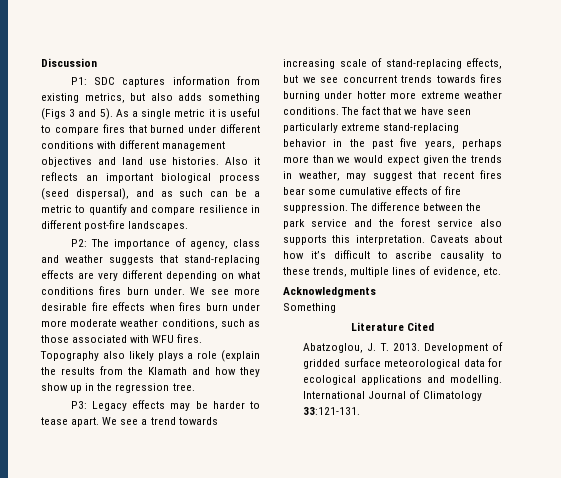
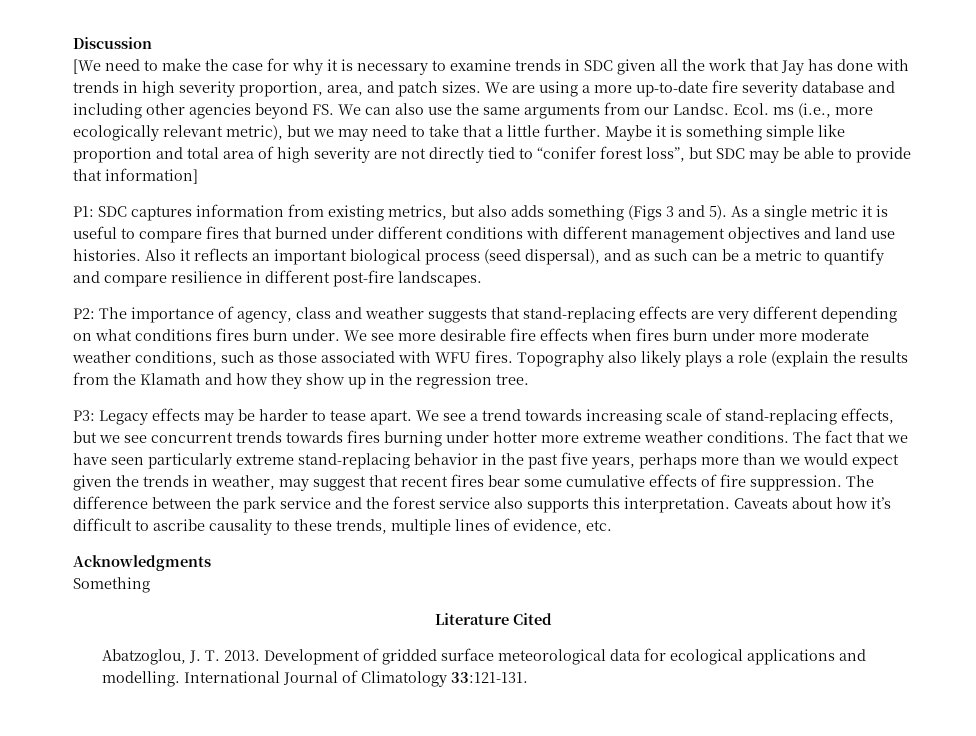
+ [We need to make the case for why it is necessary to examine trends in SDC given all the work that Jay has done with trends in high severity proportion, area, and patch sizes. We are using a more up-to-date fire severity database and including other agencies beyond FS. We can also use the same arguments from our Landsc. Ecol. ms (i.e., more ecologically relevant metric), but we may need to take that a little further. Maybe it is something simple like proportion and total area of high severity are not directly tied to “conifer forest loss”, but SDC may be able to provide that information]

